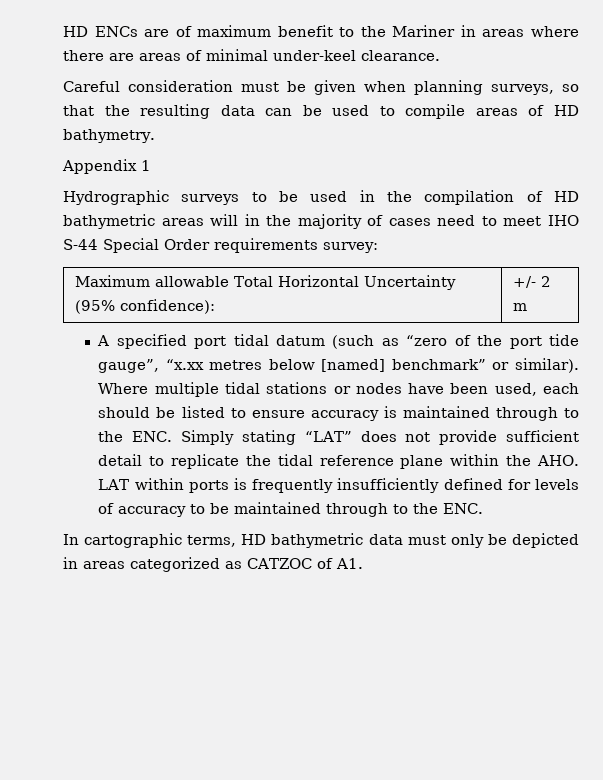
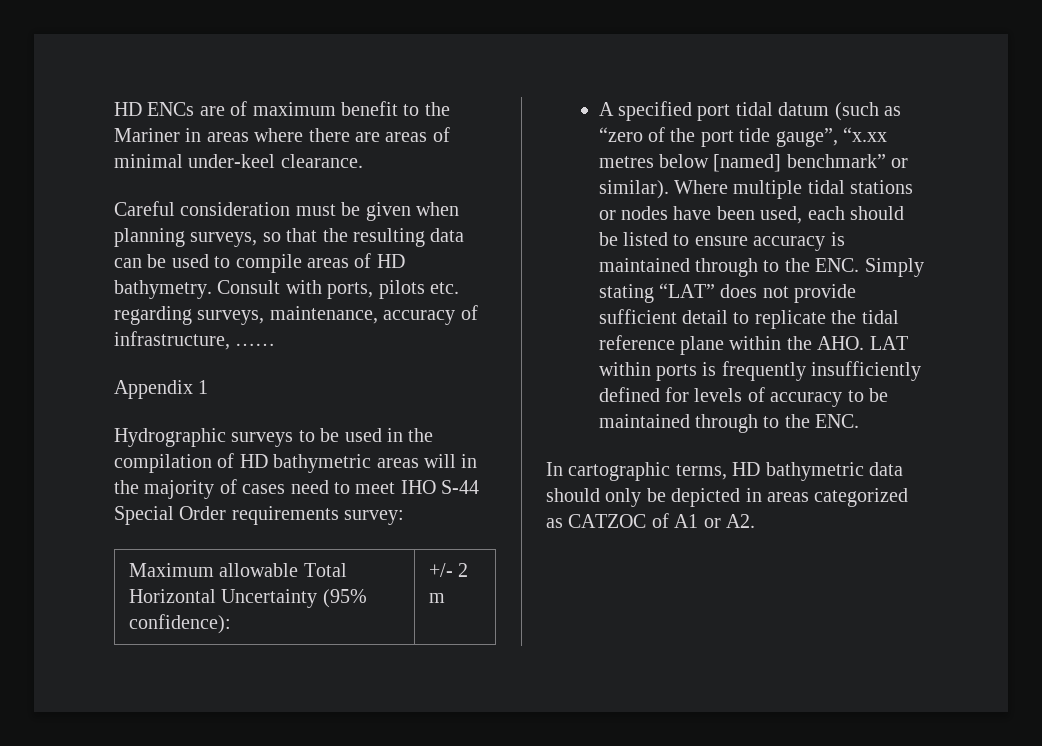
+ Consult with ports, pilots etc. regarding surveys, maintenance, accuracy of infrastructure, ……
- In cartographic terms, HD bathymetric data must only be depicted in areas categorized as CATZOC of A1.
+ In cartographic terms, HD bathymetric data should only be depicted in areas categorized as CATZOC of A1 or A2.

